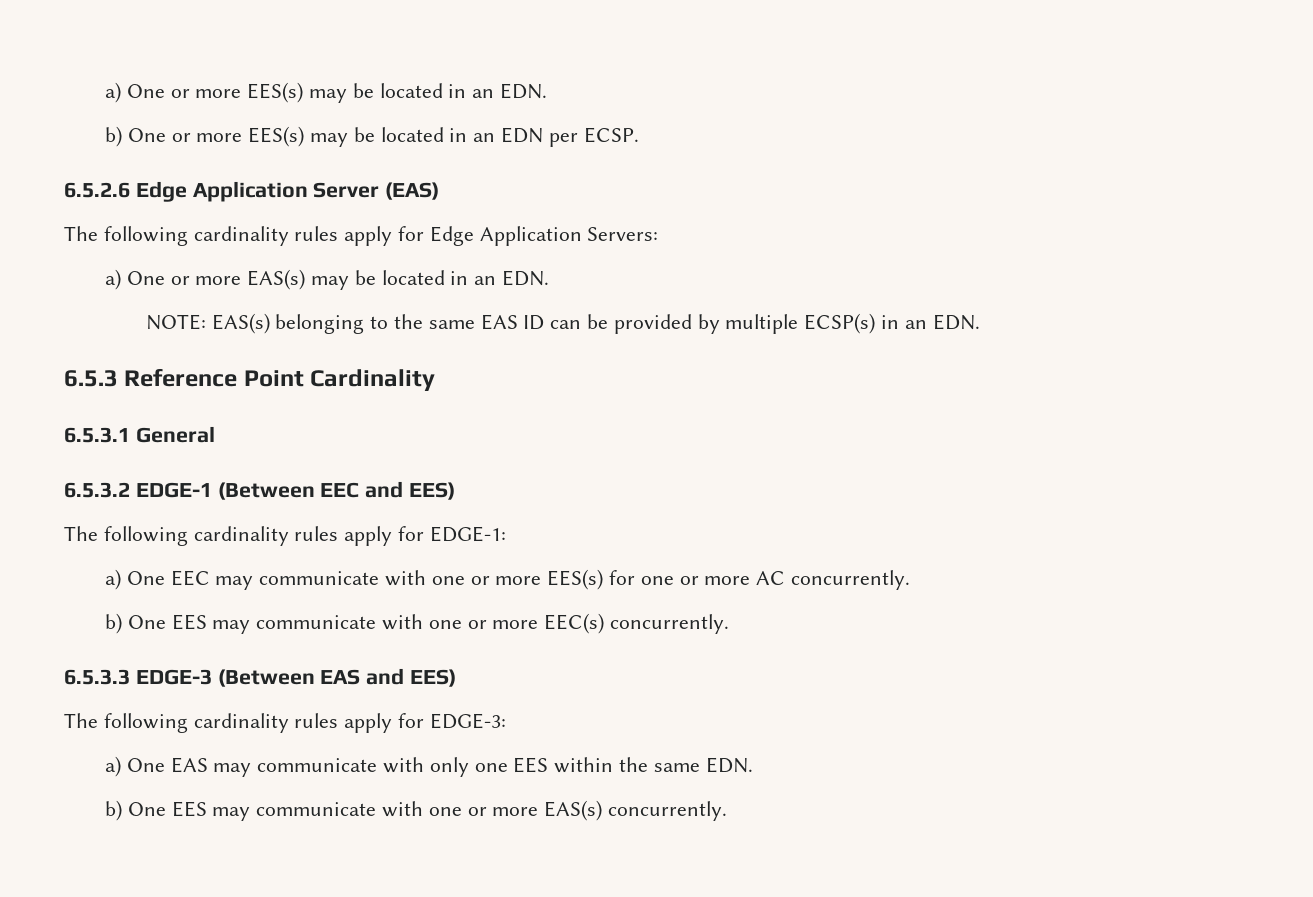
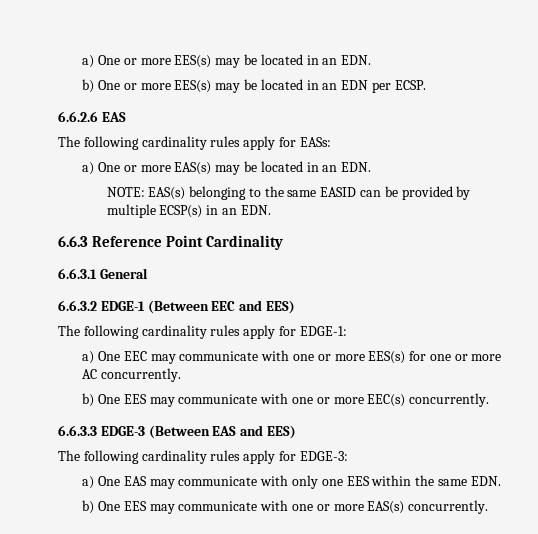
- 6.5.2.6 Edge Application Server (EAS)
- The following cardinality rules apply for Edge Application Servers:
+ 6.6.2.6 EAS
+ The following cardinality rules apply for EASs:
- NOTE: EAS(s) belonging to the same EAS ID can be provided by multiple ECSP(s) in an EDN.
+ NOTE: EAS(s) belonging to the same EASID can be provided by multiple ECSP(s) in an EDN.
- 6.5.3 Reference Point Cardinality
+ 6.6.3 Reference Point Cardinality
- 6.5.3.1 General
+ 6.6.3.1 General
- 6.5.3.2 EDGE-1 (Between EEC and EES)
+ 6.6.3.2 EDGE-1 (Between EEC and EES)
- 6.5.3.3 EDGE-3 (Between EAS and EES)
+ 6.6.3.3 EDGE-3 (Between EAS and EES)

